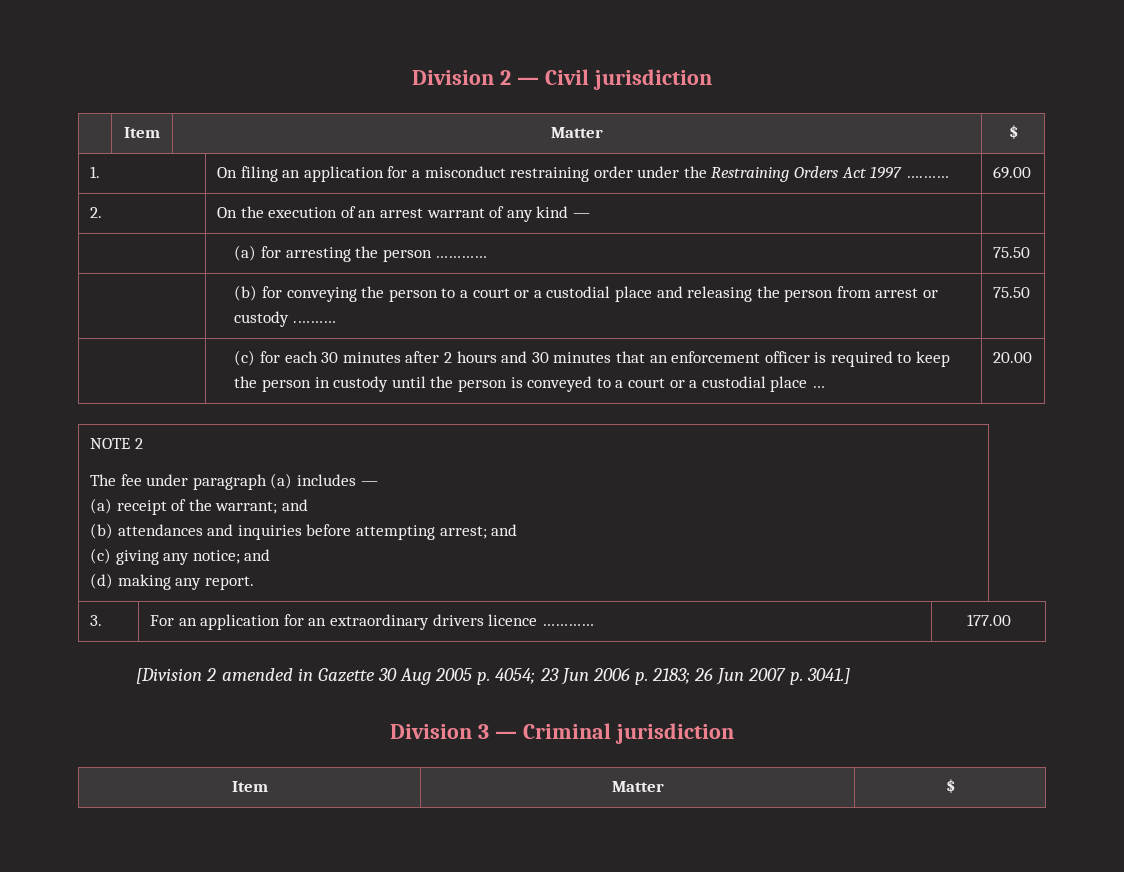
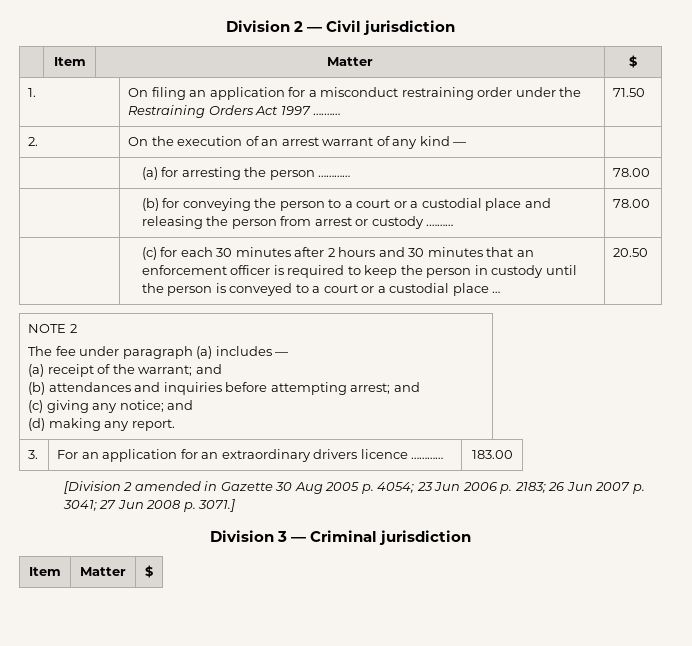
- 1. | On filing an application for a misconduct restraining order under the Restraining Orders Act 1997 ….…… | 69.00
+ 1. | On filing an application for a misconduct restraining order under the Restraining Orders Act 1997 ….…… | 71.50
- | (a) for arresting the person ………… | 75.50
+ | (a) for arresting the person ………… | 78.00
- | (b) for conveying the person to a court or a custodial place and releasing the person from arrest or custody .……… | 75.50
+ | (b) for conveying the person to a court or a custodial place and releasing the person from arrest or custody .……… | 78.00
- | (c) for each 30 minutes after 2 hours and 30 minutes that an enforcement officer is required to keep the person in custody until the person is conveyed to a court or a custodial place … | 20.00
+ | (c) for each 30 minutes after 2 hours and 30 minutes that an enforcement officer is required to keep the person in custody until the person is conveyed to a court or a custodial place … | 20.50
- 3. | For an application for an extraordinary drivers licence ………… | 177.00
+ 3. | For an application for an extraordinary drivers licence ………… | 183.00
- [Division 2 amended in Gazette 30 Aug 2005 p. 4054; 23 Jun 2006 p. 2183; 26 Jun 2007 p. 3041.]
+ [Division 2 amended in Gazette 30 Aug 2005 p. 4054; 23 Jun 2006 p. 2183; 26 Jun 2007 p. 3041; 27 Jun 2008 p. 3071.]

